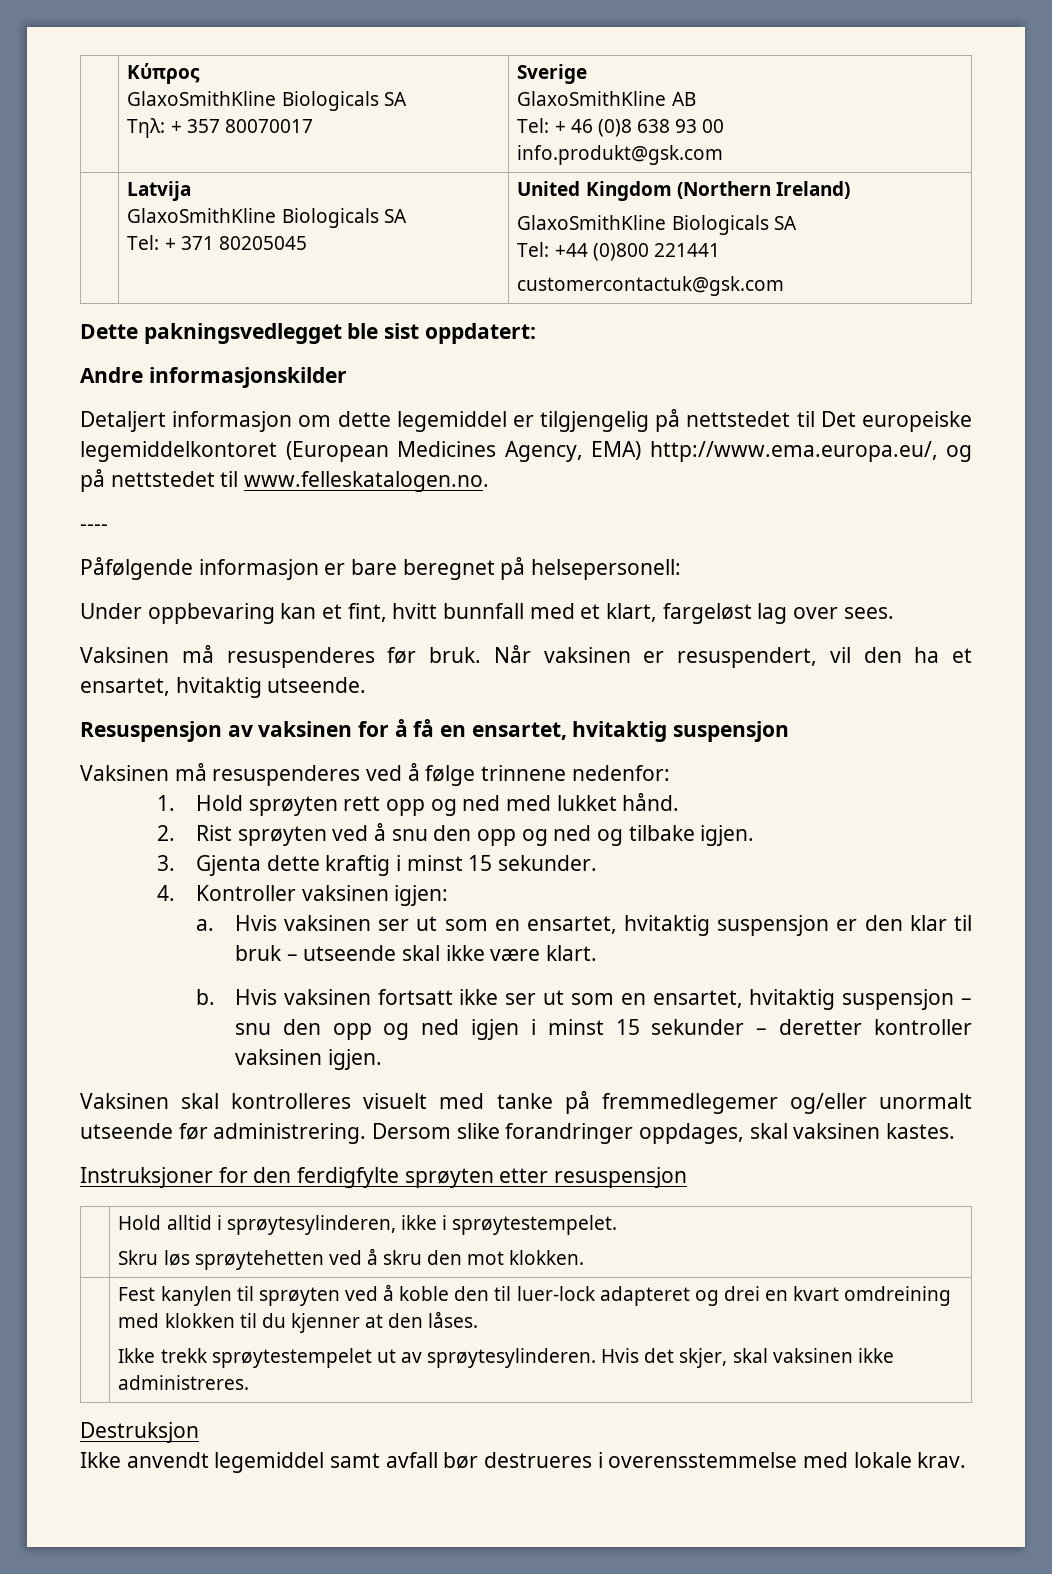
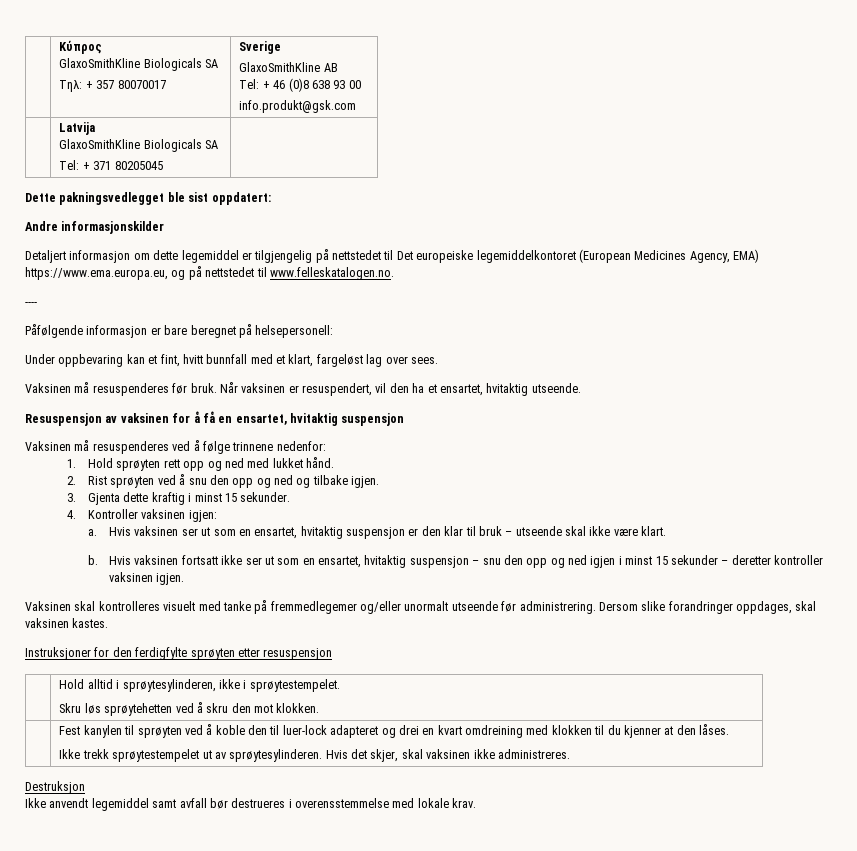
  | Latvija
  GlaxoSmithKline Biologicals SA
- Tel: + 371 80205045 | United Kingdom (Northern Ireland)
- GlaxoSmithKline Biologicals SA
- Tel: +44 (0)800 221441
- customercontactuk@gsk.com
+ Tel: + 371 80205045 |
- Detaljert informasjon om dette legemiddel er tilgjengelig på nettstedet til Det europeiske legemiddelkontoret (European Medicines Agency, EMA) http://www.ema.europa.eu/, og på nettstedet til www.felleskatalogen.no.
+ Detaljert informasjon om dette legemiddel er tilgjengelig på nettstedet til Det europeiske legemiddelkontoret (European Medicines Agency, EMA) https://www.ema.europa.eu, og på nettstedet til www.felleskatalogen.no.

